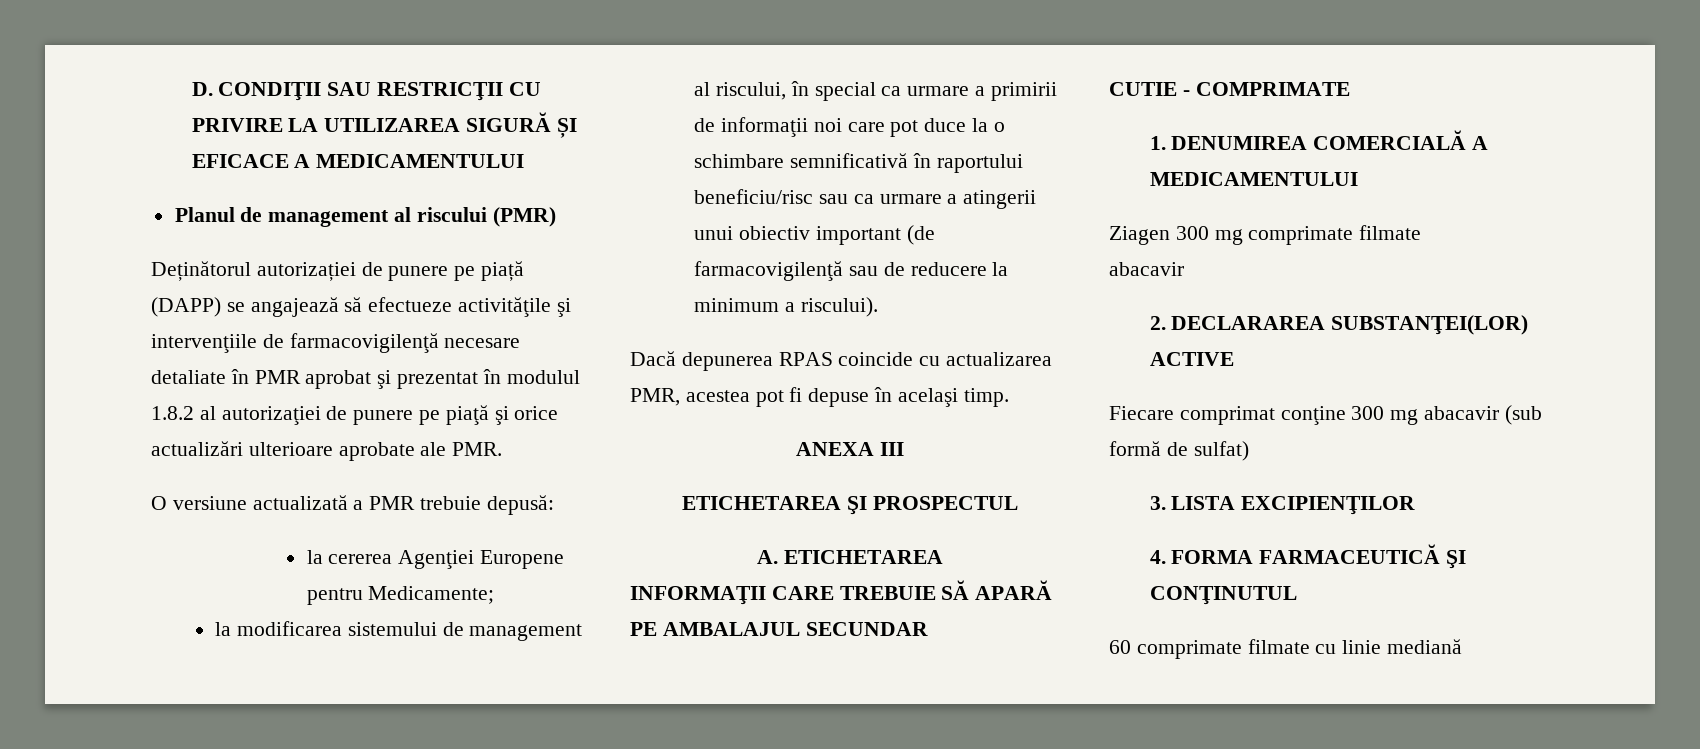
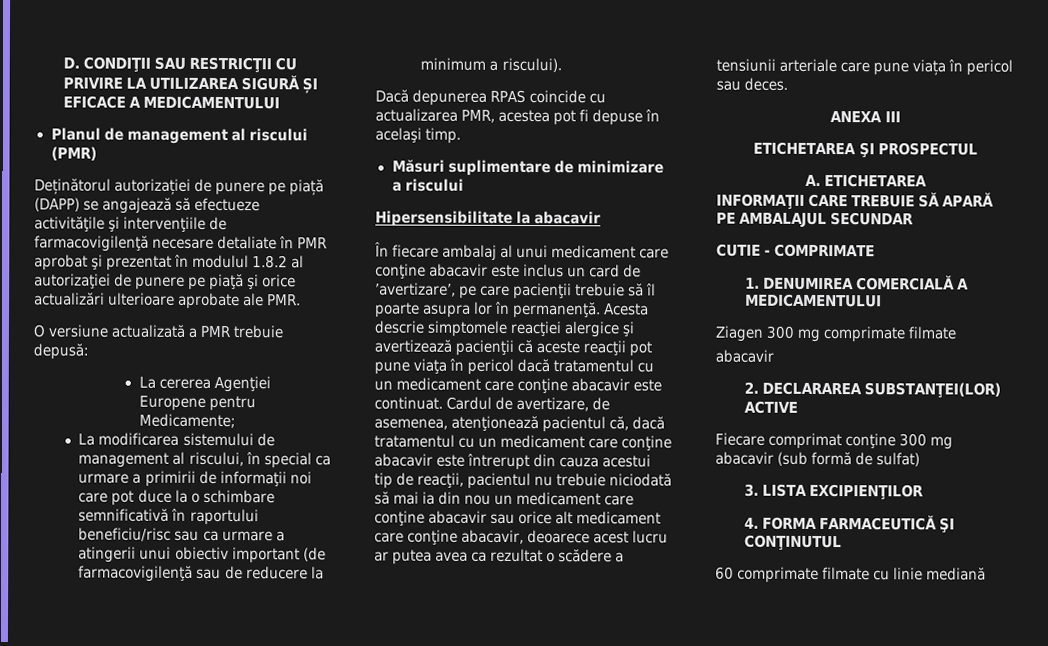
- la cererea Agenţiei Europene pentru Medicamente;
+ La cererea Agenţiei Europene pentru Medicamente;
- la modificarea sistemului de management al riscului, în special ca urmare a primirii de informaţii noi care pot duce la o schimbare semnificativă în raportului beneficiu/risc sau ca urmare a atingerii unui obiectiv important (de farmacovigilenţă sau de reducere la minimum a riscului).
+ La modificarea sistemului de management al riscului, în special ca urmare a primirii de informaţii noi care pot duce la o schimbare semnificativă în raportului beneficiu/risc sau ca urmare a atingerii unui obiectiv important (de farmacovigilenţă sau de reducere la minimum a riscului).
+ Măsuri suplimentare de minimizare a riscului
+ Hipersensibilitate la abacavir
+ În fiecare ambalaj al unui medicament care conţine abacavir este inclus un card de ’avertizare’, pe care pacienţii trebuie să îl poarte asupra lor în permanenţă. Acesta descrie simptomele reacţiei alergice şi avertizează pacienţii că aceste reacţii pot pune viaţa în pericol dacă tratamentul cu un medicament care conţine abacavir este continuat. Cardul de avertizare, de asemenea, atenţionează pacientul că, dacă tratamentul cu un medicament care conţine abacavir este întrerupt din cauza acestui tip de reacţii, pacientul nu trebuie niciodată să mai ia din nou un medicament care conţine abacavir sau orice alt medicament care conţine abacavir, deoarece acest lucru ar putea avea ca rezultat o scădere a tensiunii arteriale care pune viața în pericol sau deces.

